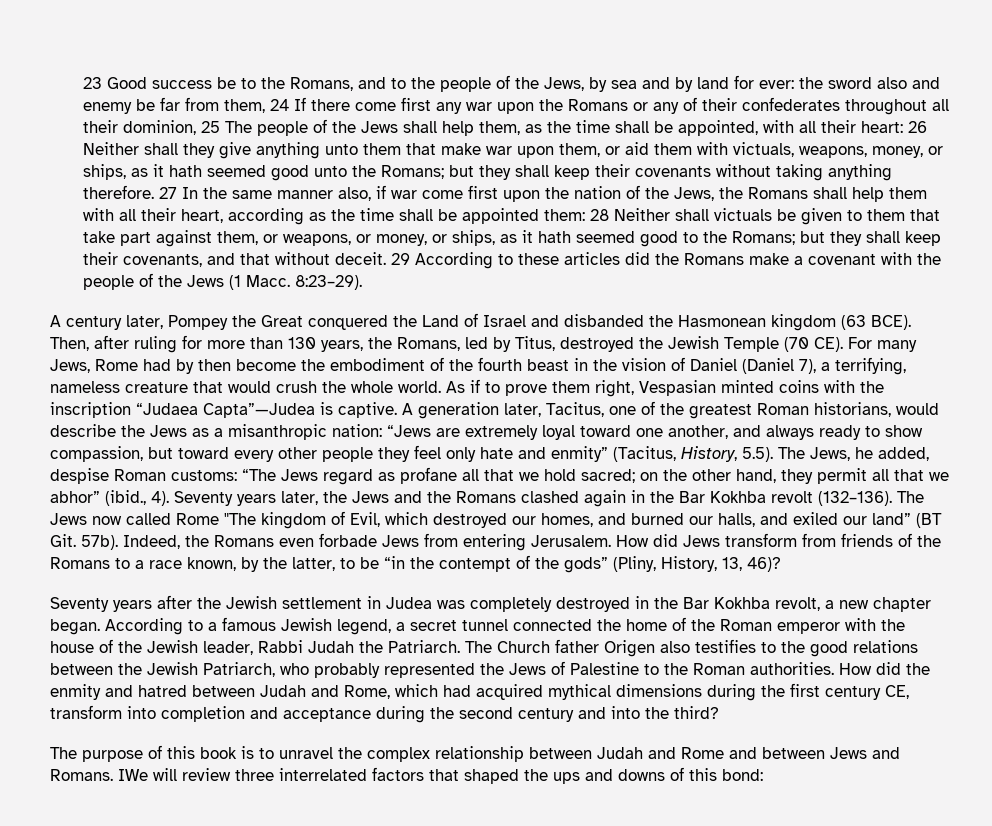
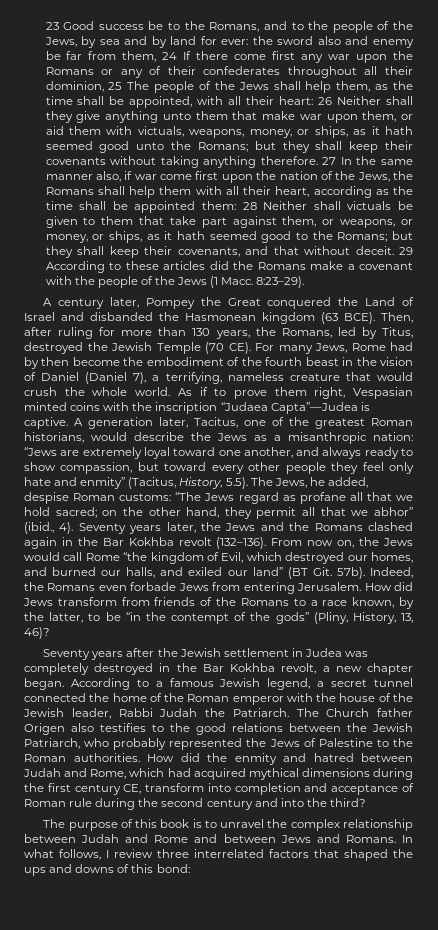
- The Jews now called Rome "The kingdom of Evil, which destroyed our homes, and burned our halls, and exiled our land” (BT Git. 57b).
+ From now on, the Jews would call Rome “the kingdom of Evil, which destroyed our homes, and burned our halls, and exiled our land” (BT Git. 57b).
- How did the enmity and hatred between Judah and Rome, which had acquired mythical dimensions during the first century CE, transform into completion and acceptance during the second century and into the third?
+ How did the enmity and hatred between Judah and Rome, which had acquired mythical dimensions during the first century CE, transform into completion and acceptance of Roman rule during the second century and into the third?
- IWe will review three interrelated factors that shaped the ups and downs of this bond:
+ In what follows, I review three interrelated factors that shaped the ups and downs of this bond:

